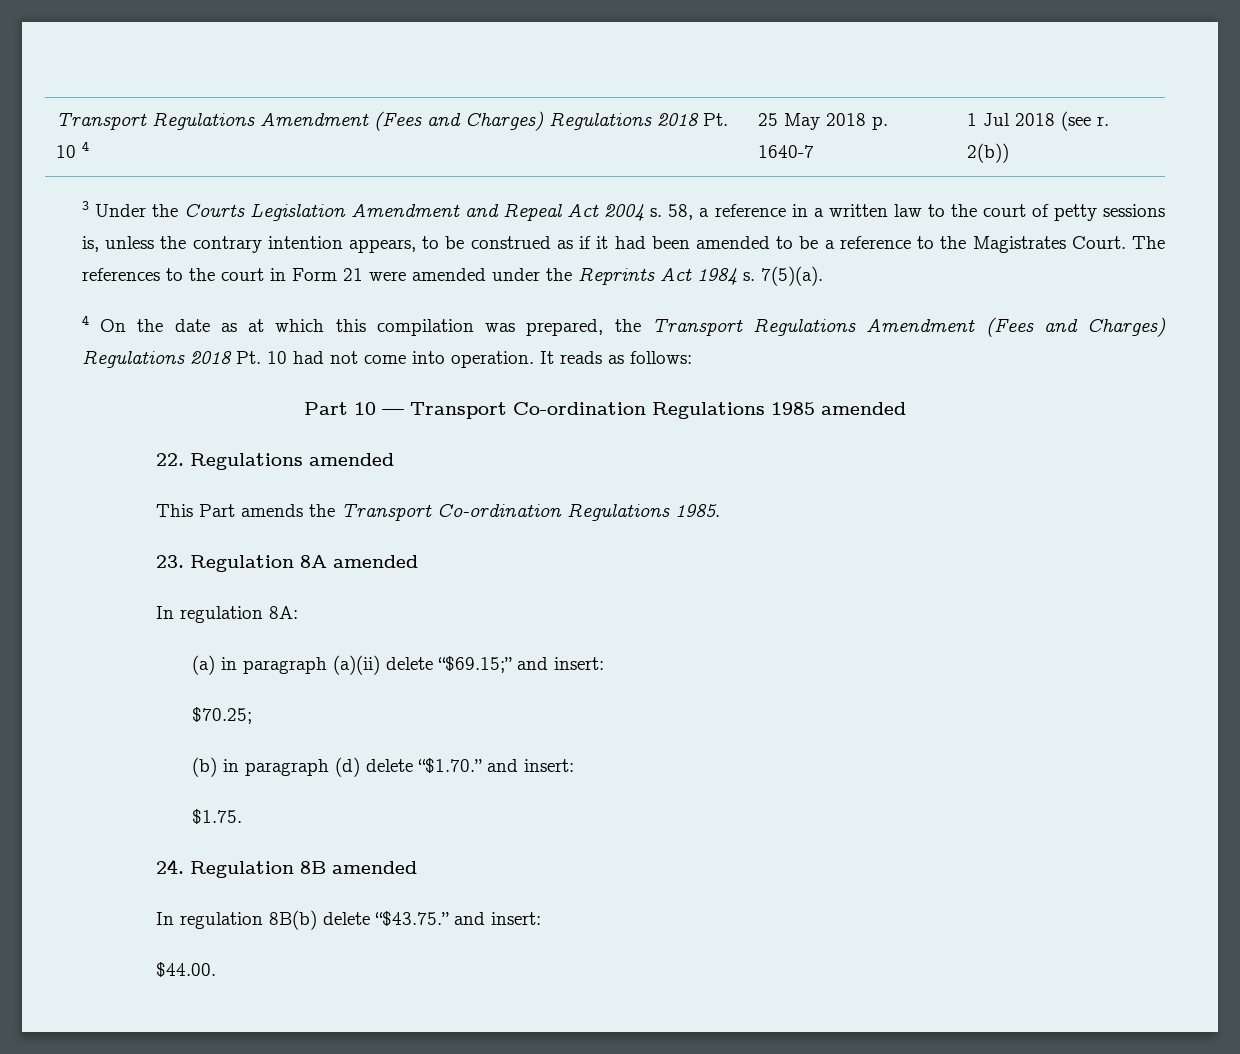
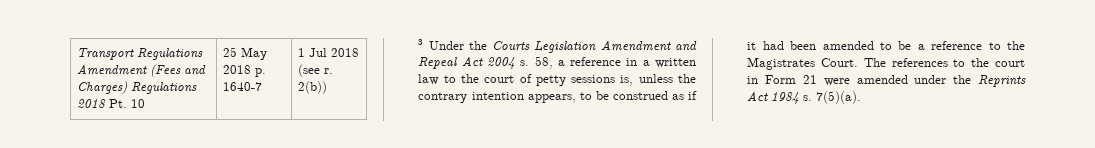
- Transport Regulations Amendment (Fees and Charges) Regulations 2018 Pt. 10 4 | 25 May 2018 p. 1640-7 | 1 Jul 2018 (see r. 2(b))
+ Transport Regulations Amendment (Fees and Charges) Regulations 2018 Pt. 10 | 25 May 2018 p. 1640-7 | 1 Jul 2018 (see r. 2(b))
- 4 On the date as at which this compilation was prepared, the Transport Regulations Amendment (Fees and Charges) Regulations 2018 Pt. 10 had not come into operation. It reads as follows:
- Part 10 — Transport Co-ordination Regulations 1985 amended
- 22. Regulations amended
- This Part amends the Transport Co-ordination Regulations 1985.
- 23. Regulation 8A amended
- In regulation 8A:
- (a) in paragraph (a)(ii) delete “$69.15;” and insert:
- $70.25;
- (b) in paragraph (d) delete “$1.70.” and insert:
- $1.75.
- 24. Regulation 8B amended
- In regulation 8B(b) delete “$43.75.” and insert:
- $44.00.

